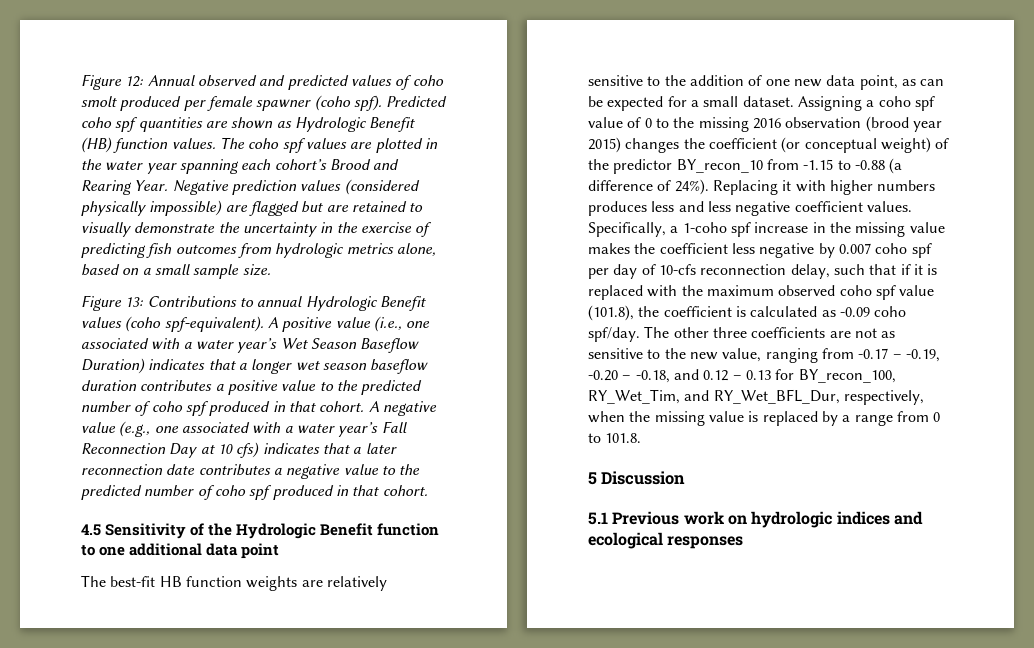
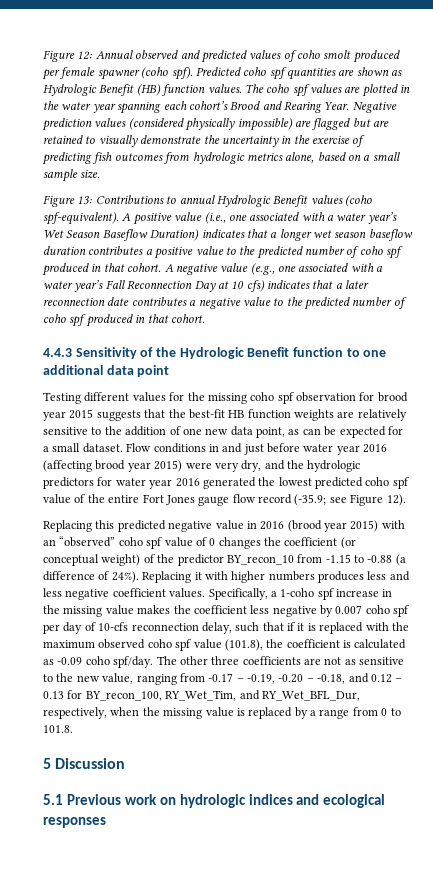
- 4.5 Sensitivity of the Hydrologic Benefit function to one additional data point
+ 4.4.3 Sensitivity of the Hydrologic Benefit function to one additional data point
- The best-fit HB function weights are relatively sensitive to the addition of one new data point, as can be expected for a small dataset.
+ Testing different values for the missing coho spf observation for brood year 2015 suggests that the best-fit HB function weights are relatively sensitive to the addition of one new data point, as can be expected for a small dataset.
- Assigning a coho spf value of 0 to the missing 2016 observation (brood year 2015) changes the coefficient (or conceptual weight) of the predictor BY_recon_10 from -1.15 to -0.88 (a difference of 24%).
+ Flow conditions in and just before water year 2016 (affecting brood year 2015) were very dry, and the hydrologic predictors for water year 2016 generated the lowest predicted coho spf value of the entire Fort Jones gauge flow record (-35.9; see Figure 12).
+ Replacing this predicted negative value in 2016 (brood year 2015) with an “observed” coho spf value of 0 changes the coefficient (or conceptual weight) of the predictor BY_recon_10 from -1.15 to -0.88 (a difference of 24%).

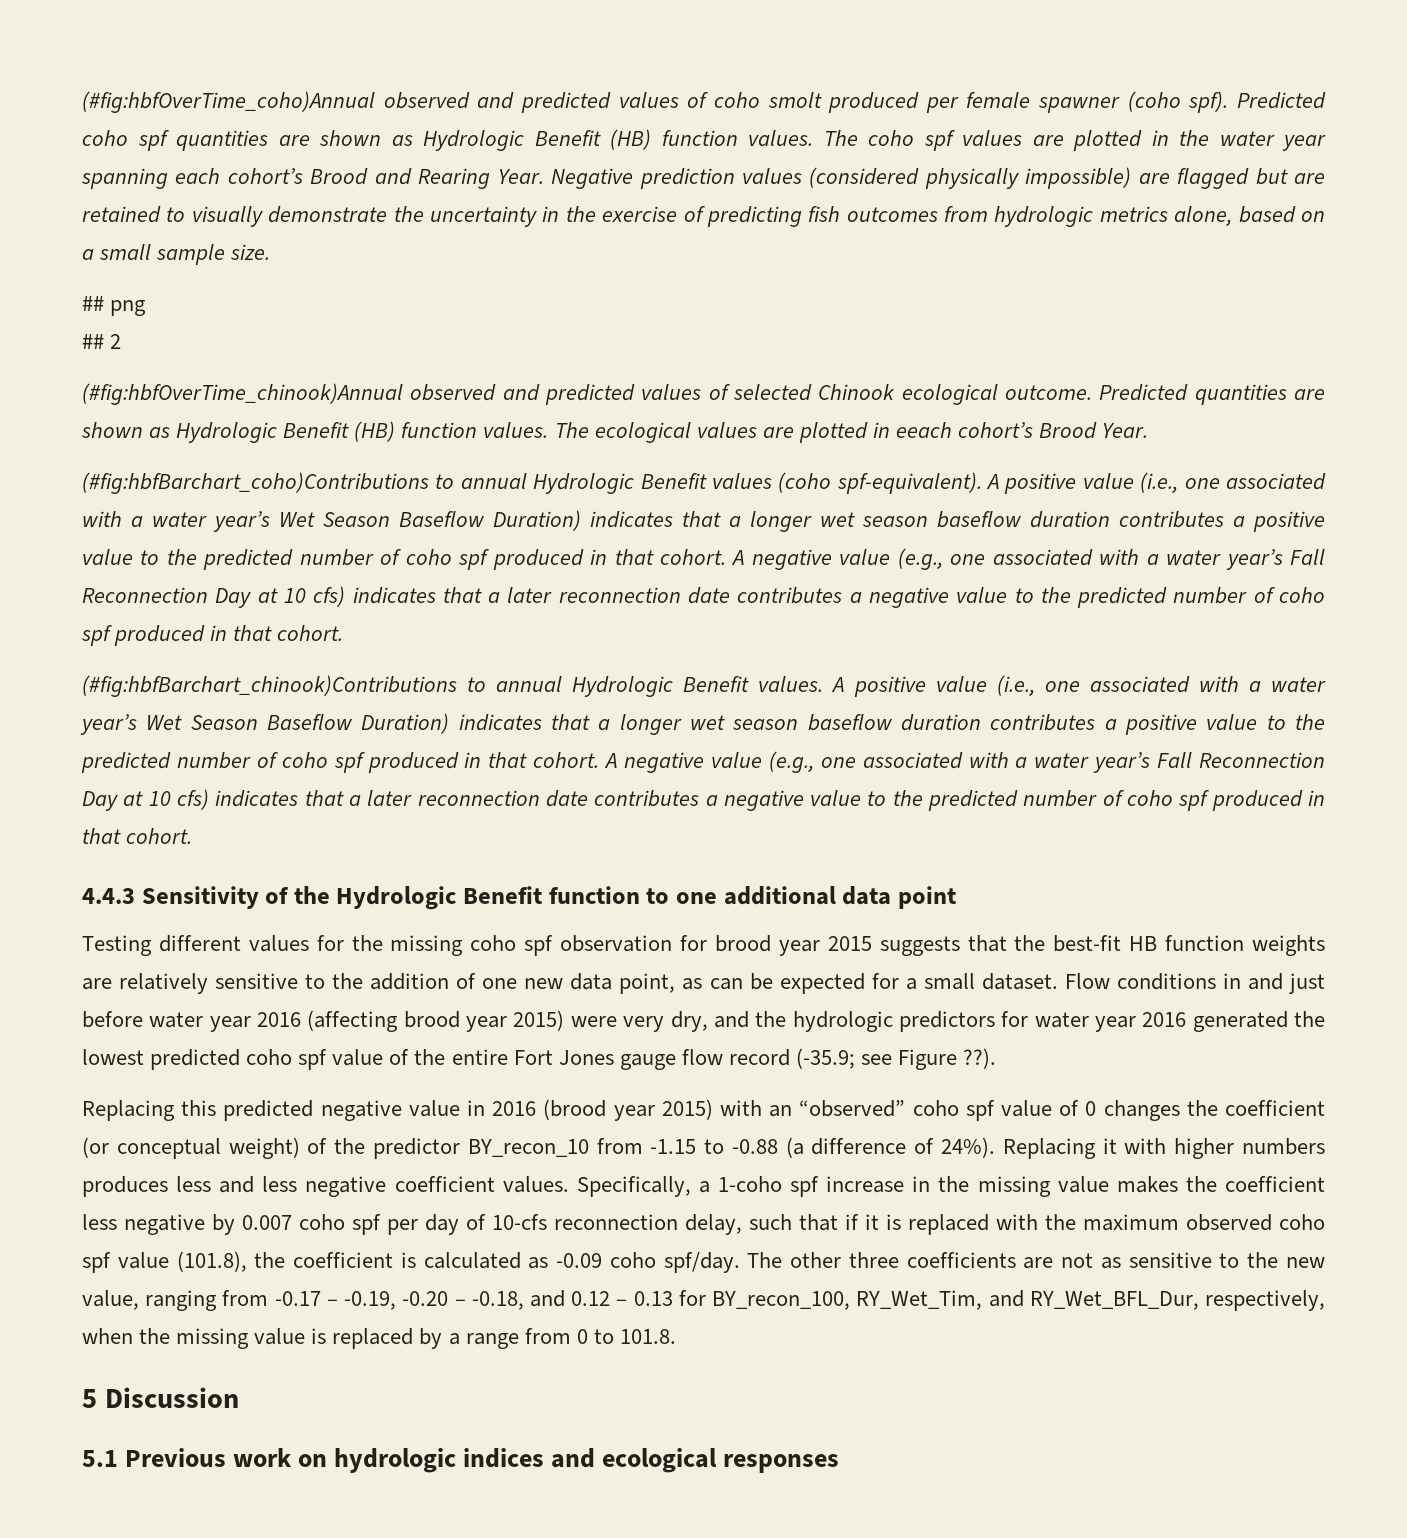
- Figure 12: Annual observed and predicted values of coho smolt produced per female spawner (coho spf).
+ (#fig:hbfOverTime_coho)Annual observed and predicted values of coho smolt produced per female spawner (coho spf).
- Figure 13: Contributions to annual Hydrologic Benefit values (coho spf-equivalent).
+ ## png
+ ## 2
+ (#fig:hbfOverTime_chinook)Annual observed and predicted values of selected Chinook ecological outcome. Predicted quantities are shown as Hydrologic Benefit (HB) function values. The ecological values are plotted in eeach cohort’s Brood Year.
+ (#fig:hbfBarchart_coho)Contributions to annual Hydrologic Benefit values (coho spf-equivalent).
+ (#fig:hbfBarchart_chinook)Contributions to annual Hydrologic Benefit values. A positive value (i.e., one associated with a water year’s Wet Season Baseflow Duration) indicates that a longer wet season baseflow duration contributes a positive value to the predicted number of coho spf produced in that cohort. A negative value (e.g., one associated with a water year’s Fall Reconnection Day at 10 cfs) indicates that a later reconnection date contributes a negative value to the predicted number of coho spf produced in that cohort.
- Flow conditions in and just before water year 2016 (affecting brood year 2015) were very dry, and the hydrologic predictors for water year 2016 generated the lowest predicted coho spf value of the entire Fort Jones gauge flow record (-35.9; see Figure 12).
+ Flow conditions in and just before water year 2016 (affecting brood year 2015) were very dry, and the hydrologic predictors for water year 2016 generated the lowest predicted coho spf value of the entire Fort Jones gauge flow record (-35.9; see Figure ??).

